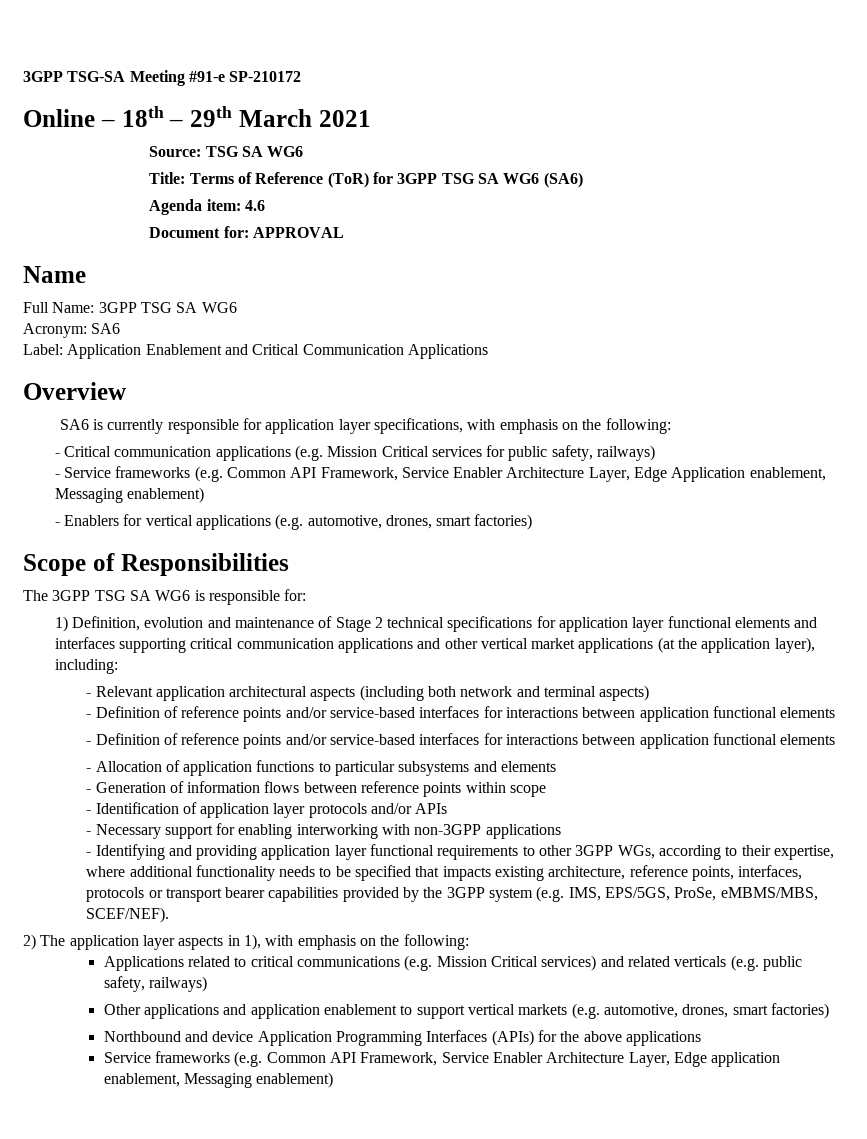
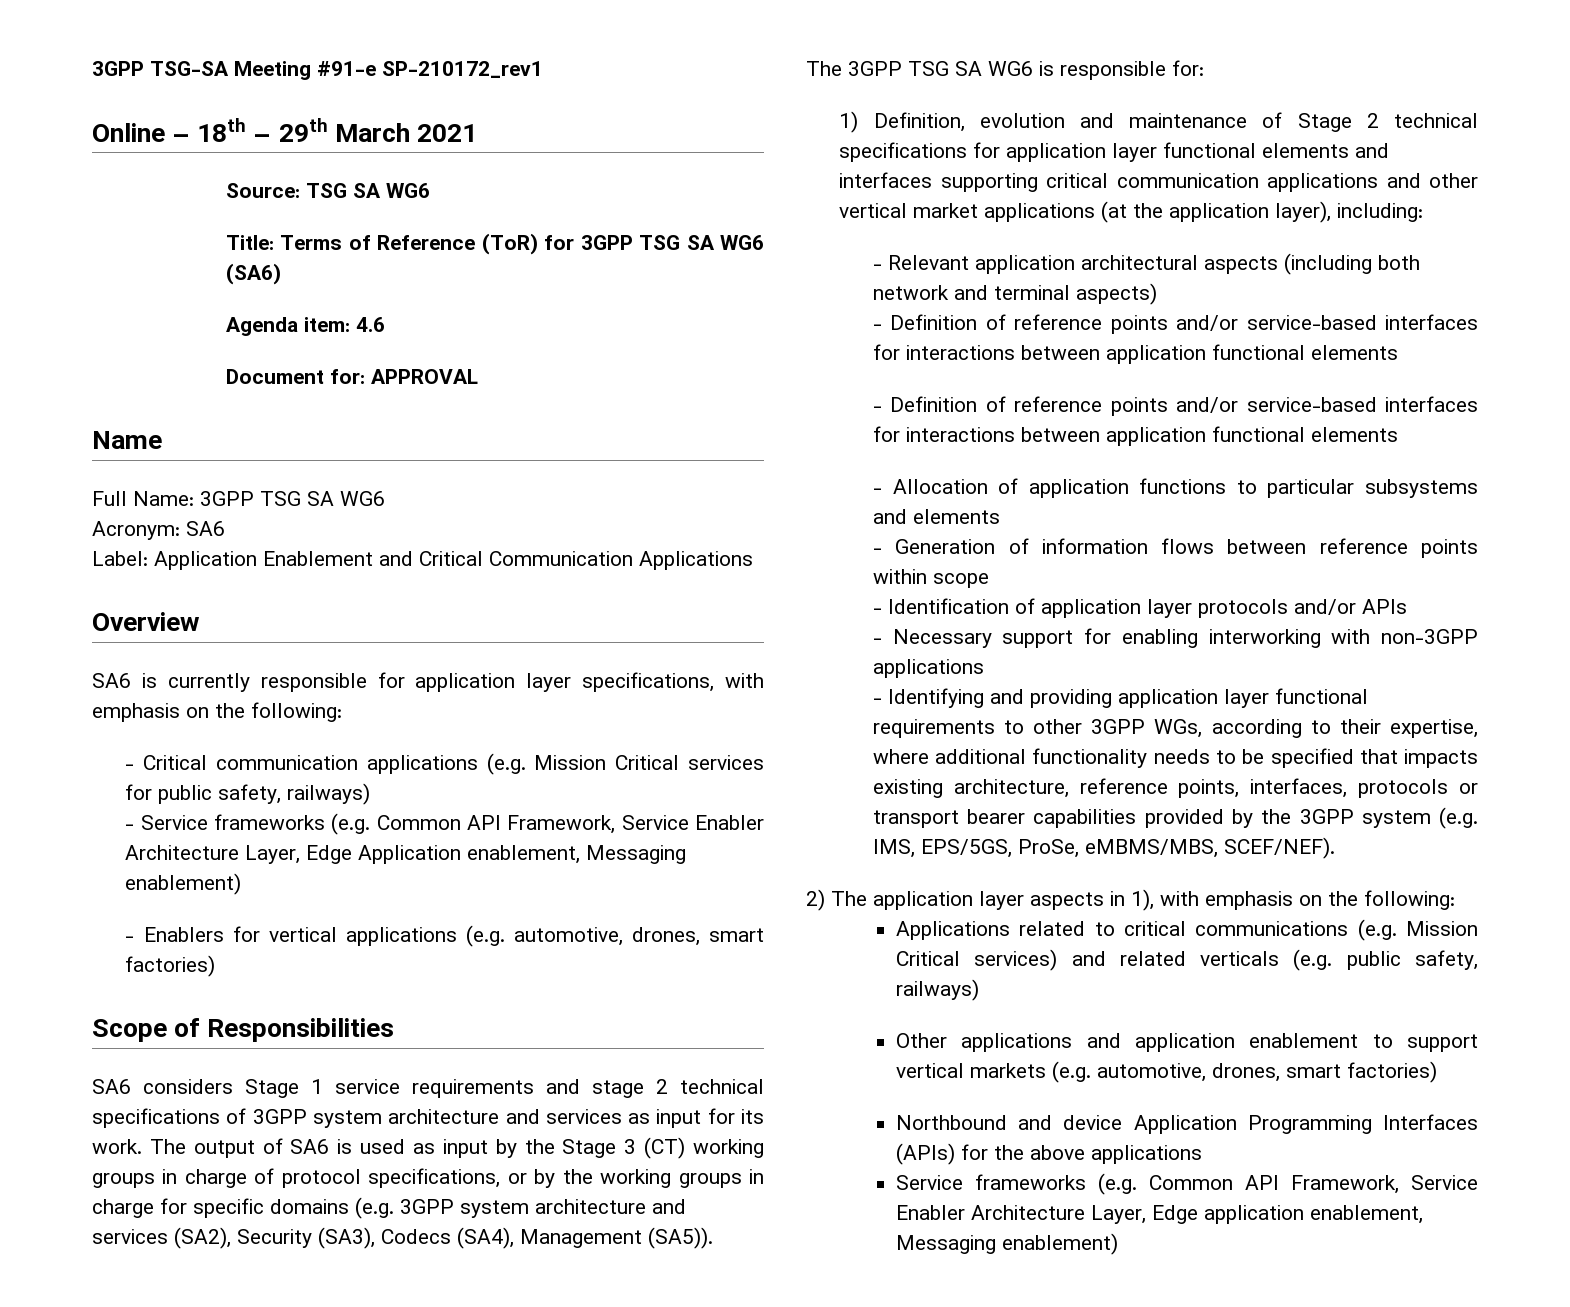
- 3GPP TSG-SA Meeting #91-e SP-210172
+ 3GPP TSG-SA Meeting #91-e SP-210172_rev1
+ SA6 considers Stage 1 service requirements and stage 2 technical specifications of 3GPP system architecture and services as input for its work. The output of SA6 is used as input by the Stage 3 (CT) working groups in charge of protocol specifications, or by the working groups in charge for specific domains (e.g. 3GPP system architecture and services (SA2), Security (SA3), Codecs (SA4), Management (SA5)).

